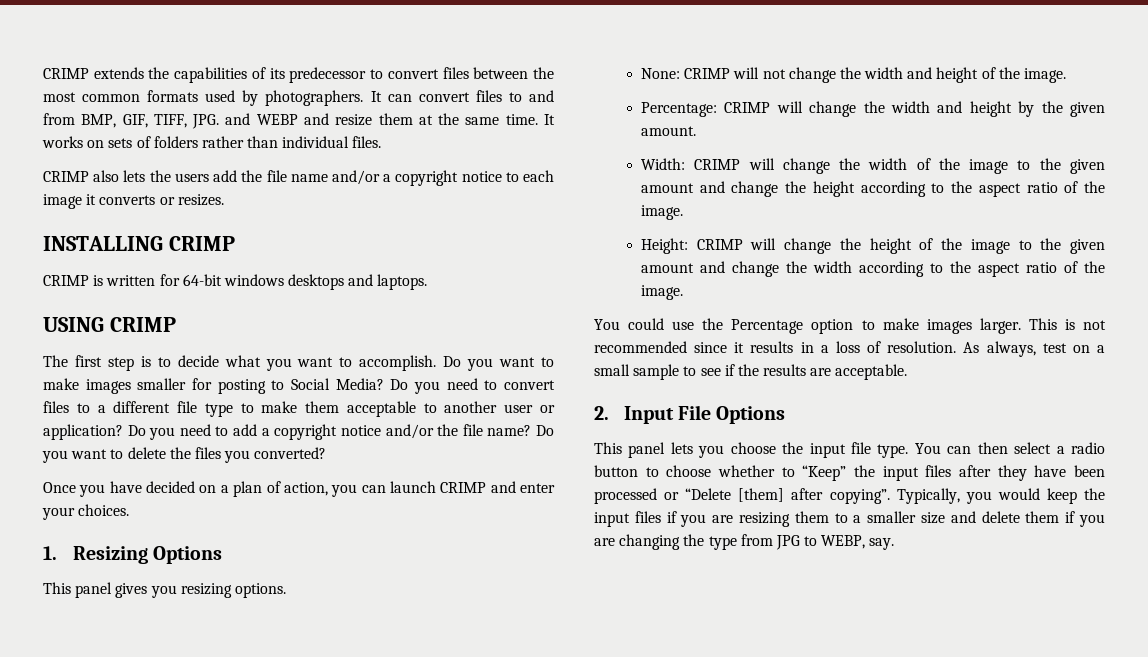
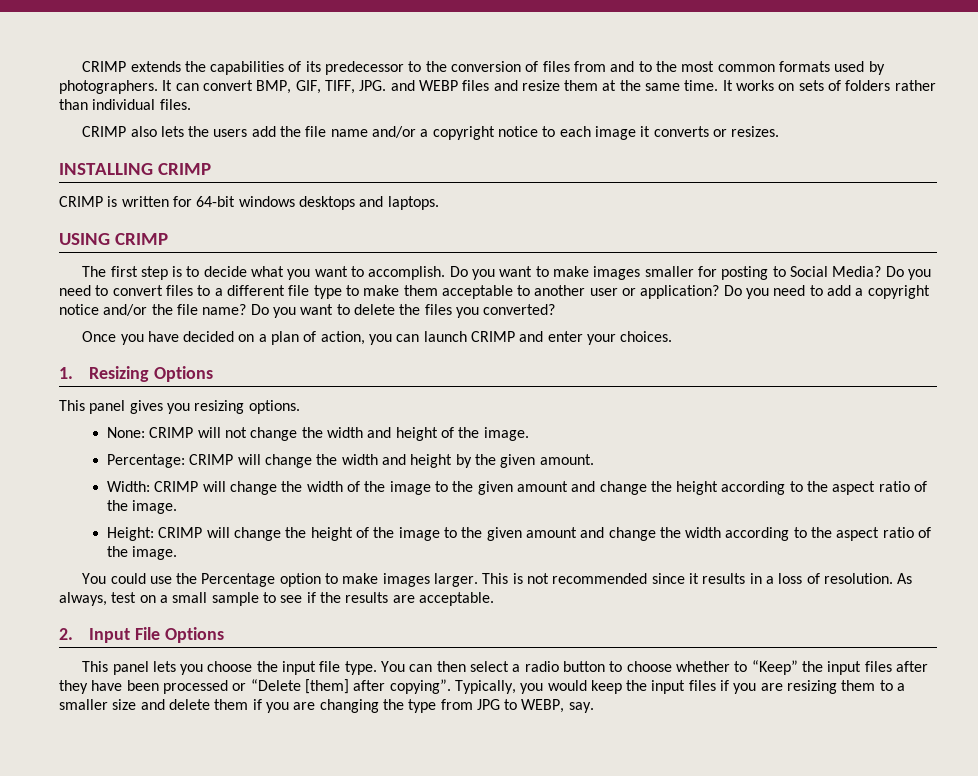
- CRIMP extends the capabilities of its predecessor to convert files between the most common formats used by photographers.
+ CRIMP extends the capabilities of its predecessor to the conversion of files from and to the most common formats used by photographers.
- It can convert files to and from BMP, GIF, TIFF, JPG. and WEBP and resize them at the same time.
+ It can convert BMP, GIF, TIFF, JPG. and WEBP files and resize them at the same time.

